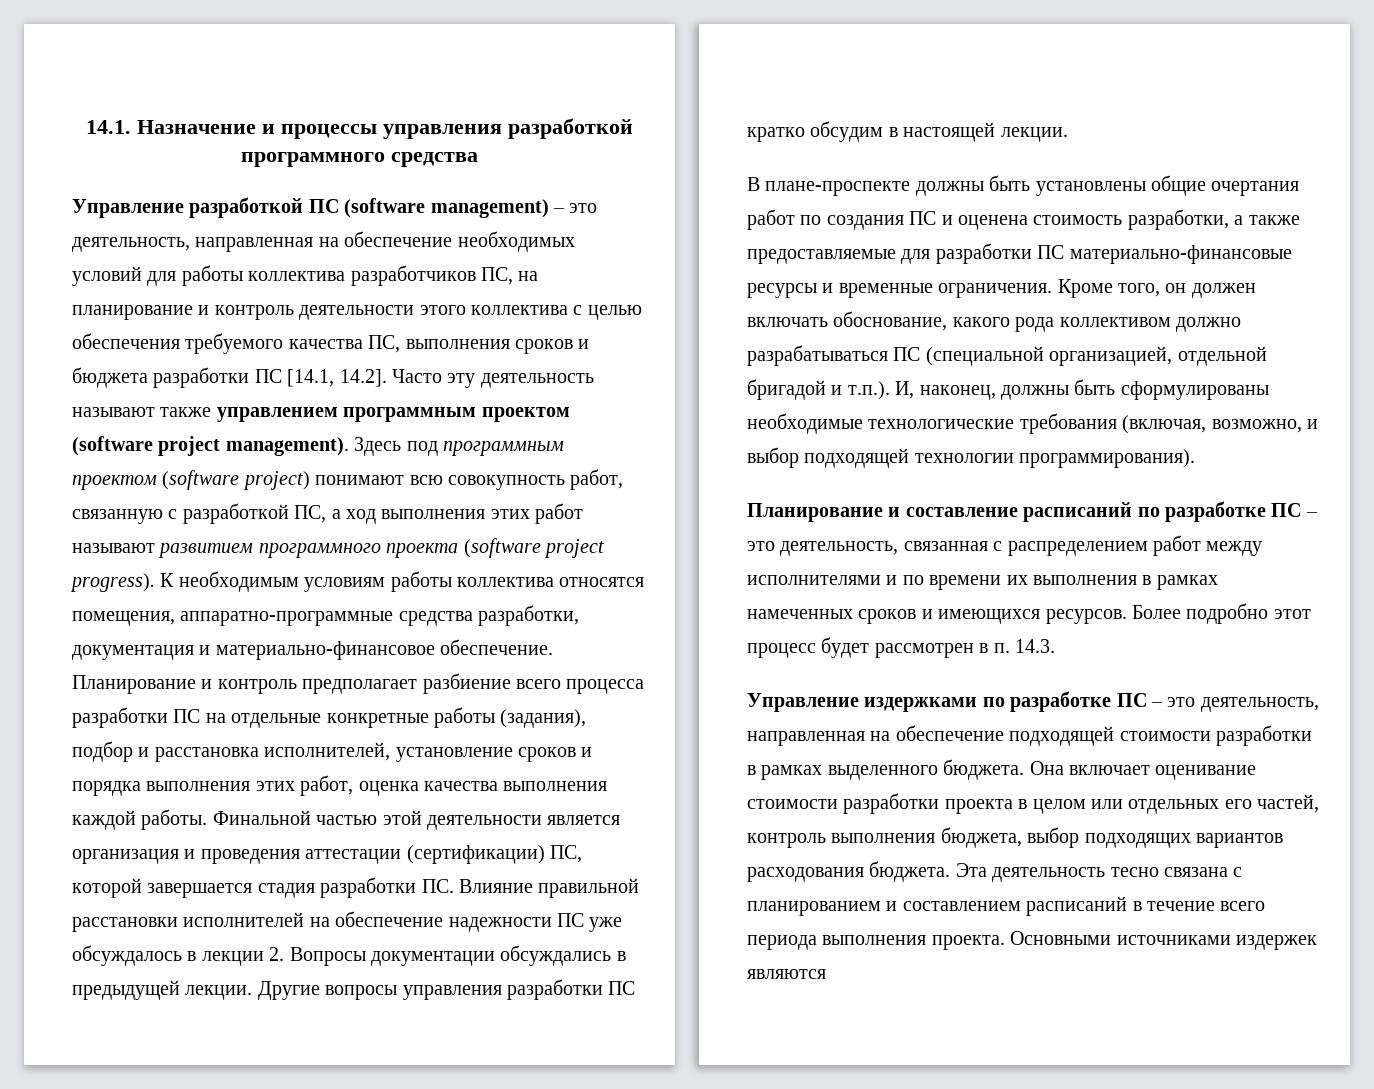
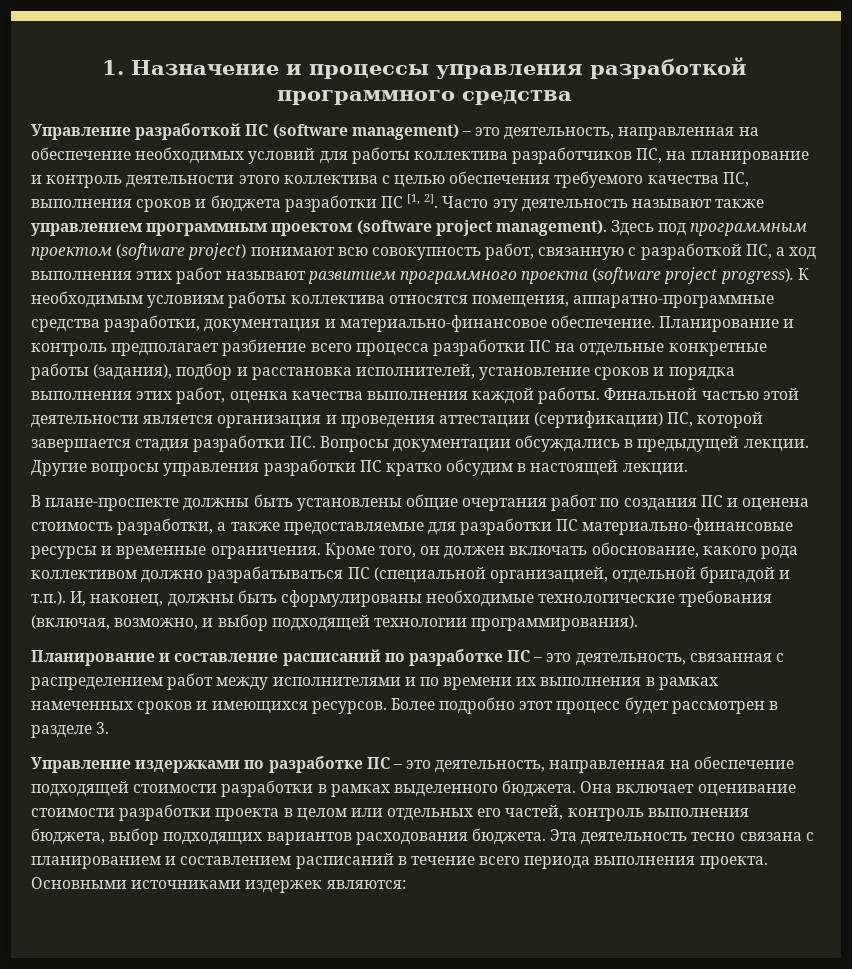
- 14.1. Назначение и процессы управления разработкой программного средства
+ 1. Назначение и процессы управления разработкой программного средства
- Управление разработкой ПС (software management) – это деятельность, направленная на обеспечение необходимых условий для работы коллектива разработчиков ПС, на планирование и контроль деятельности этого коллектива с целью обеспечения требуемого качества ПС, выполнения сроков и бюджета разработки ПС [14.1, 14.2]. Часто эту деятельность называют также управлением программным проектом (software project management).
+ Управление разработкой ПС (software management) – это деятельность, направленная на обеспечение необходимых условий для работы коллектива разработчиков ПС, на планирование и контроль деятельности этого коллектива с целью обеспечения требуемого качества ПС, выполнения сроков и бюджета разработки ПС [1, 2]. Часто эту деятельность называют также управлением программным проектом (software project management).
- Финальной частью этой деятельности является организация и проведения аттестации (сертификации) ПС, которой завершается стадия разработки ПС. Влияние правильной расстановки исполнителей на обеспечение надежности ПС уже обсуждалось в лекции 2. Вопросы документации обсуждались в предыдущей лекции.
+ Финальной частью этой деятельности является организация и проведения аттестации (сертификации) ПС, которой завершается стадия разработки ПС. Вопросы документации обсуждались в предыдущей лекции.
- Более подробно этот процесс будет рассмотрен в п. 14.3.
+ Более подробно этот процесс будет рассмотрен в разделе 3.
- Основными источниками издержек являются
+ Основными источниками издержек являются:

